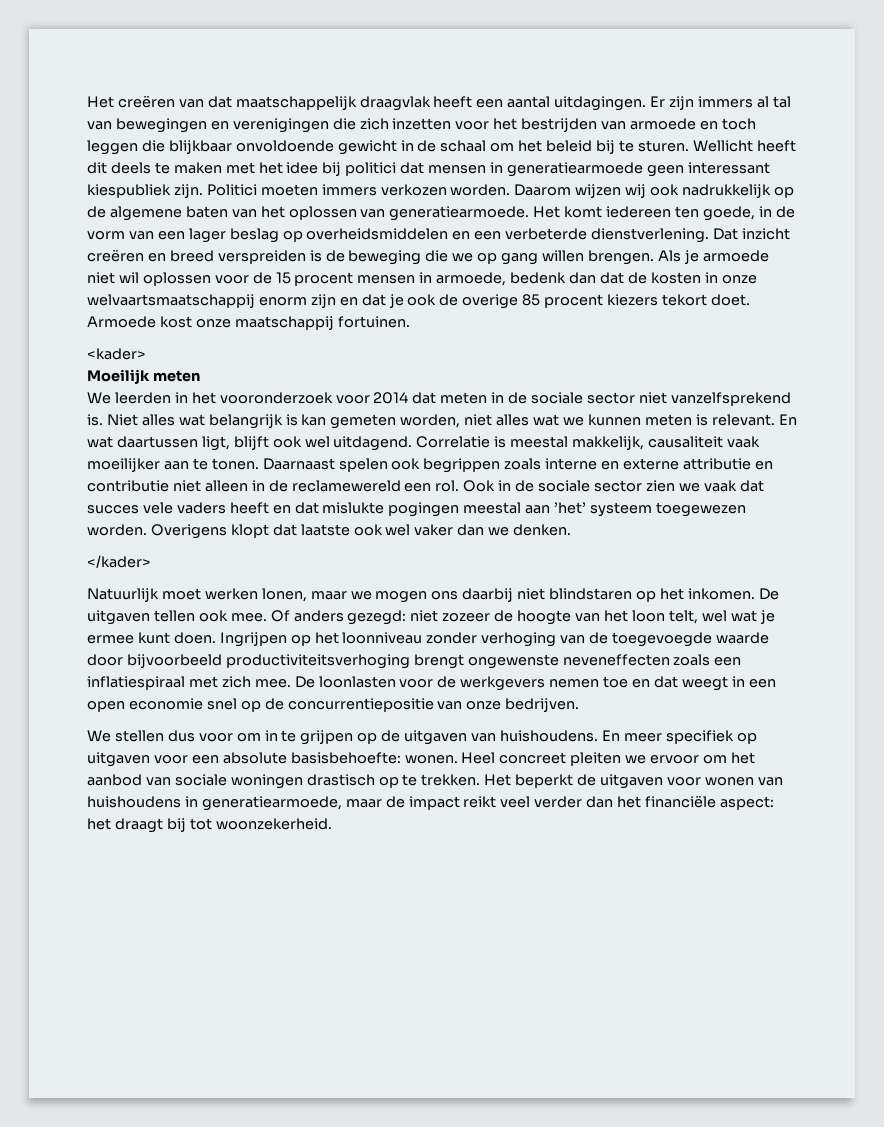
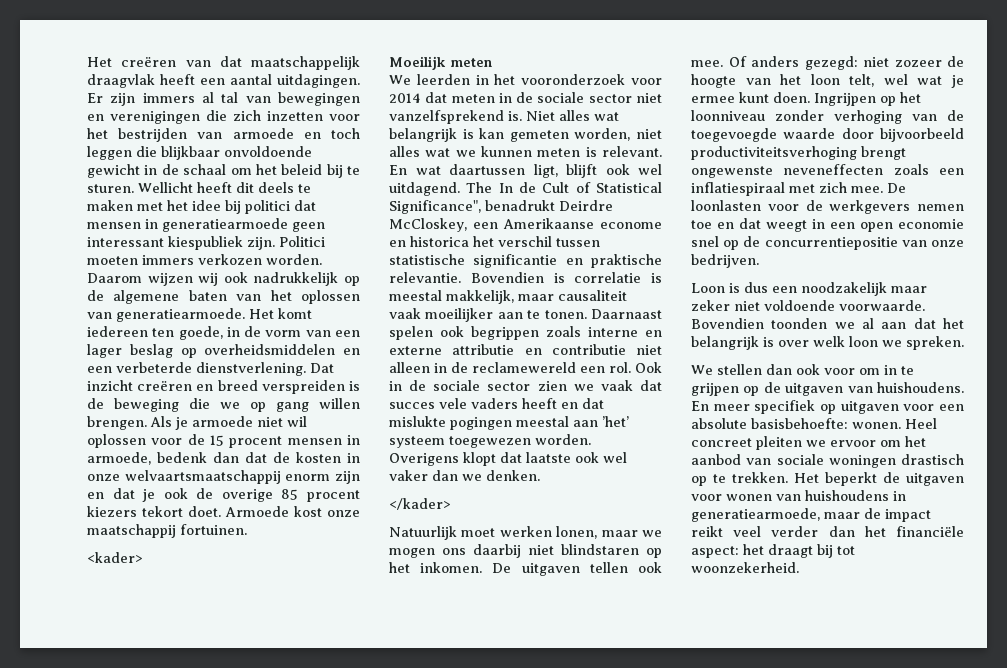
- Correlatie is meestal makkelijk, causaliteit vaak moeilijker aan te tonen.
+ The In de Cult of Statistical Significance", benadrukt Deirdre McCloskey, een Amerikaanse econome en historica het verschil tussen statistische significantie en praktische relevantie. Bovendien is correlatie is meestal makkelijk, maar causaliteit vaak moeilijker aan te tonen.
+ Loon is dus een noodzakelijk maar zeker niet voldoende voorwaarde. Bovendien toonden we al aan dat het belangrijk is over welk loon we spreken.
- We stellen dus voor om in te grijpen op de uitgaven van huishoudens.
+ We stellen dan ook voor om in te grijpen op de uitgaven van huishoudens.

